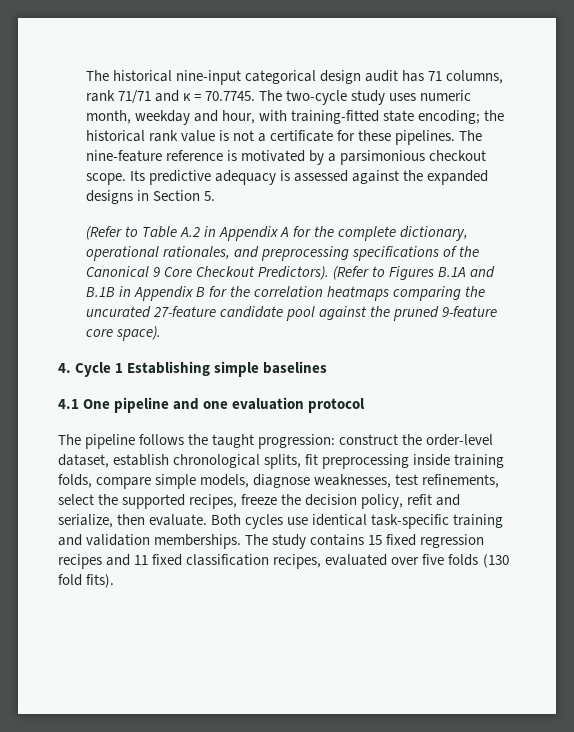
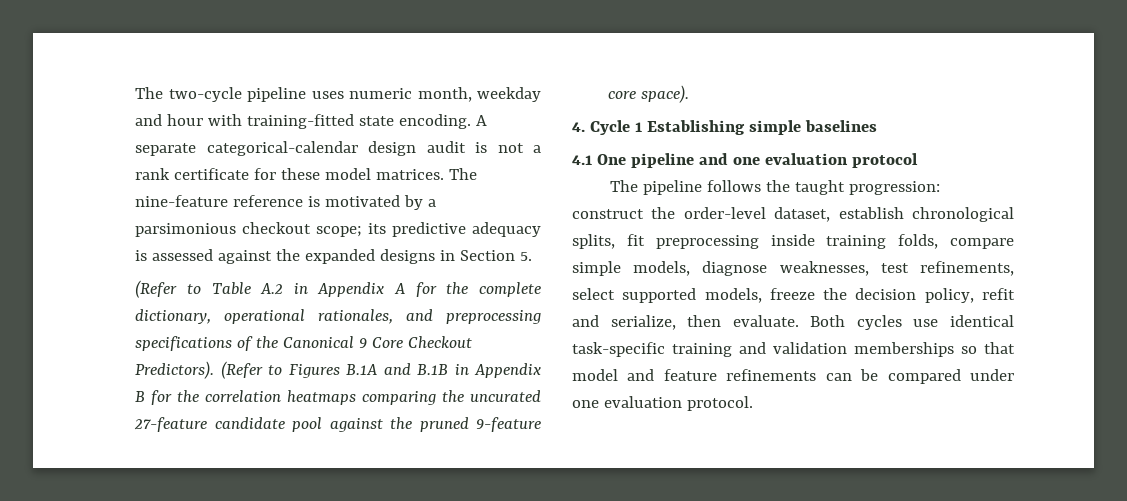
- The historical nine-input categorical design audit has 71 columns, rank 71/71 and κ = 70.7745. The two-cycle study uses numeric month, weekday and hour, with training-fitted state encoding; the historical rank value is not a certificate for these pipelines.
+ The two-cycle pipeline uses numeric month, weekday and hour with training-fitted state encoding. A separate categorical-calendar design audit is not a rank certificate for these model matrices.
- The nine-feature reference is motivated by a parsimonious checkout scope. Its predictive adequacy is assessed against the expanded designs in Section 5.
+ The nine-feature reference is motivated by a parsimonious checkout scope; its predictive adequacy is assessed against the expanded designs in Section 5.
- The pipeline follows the taught progression: construct the order-level dataset, establish chronological splits, fit preprocessing inside training folds, compare simple models, diagnose weaknesses, test refinements, select the supported recipes, freeze the decision policy, refit and serialize, then evaluate.
+ The pipeline follows the taught progression: construct the order-level dataset, establish chronological splits, fit preprocessing inside training folds, compare simple models, diagnose weaknesses, test refinements, select supported models, freeze the decision policy, refit and serialize, then evaluate.
- Both cycles use identical task-specific training and validation memberships. The study contains 15 fixed regression recipes and 11 fixed classification recipes, evaluated over five folds (130 fold fits).
+ Both cycles use identical task-specific training and validation memberships so that model and feature refinements can be compared under one evaluation protocol.

